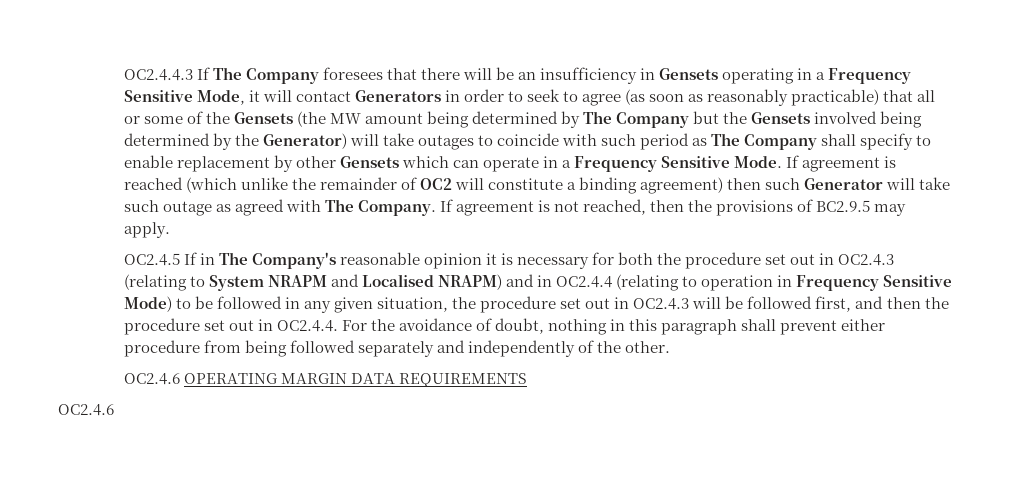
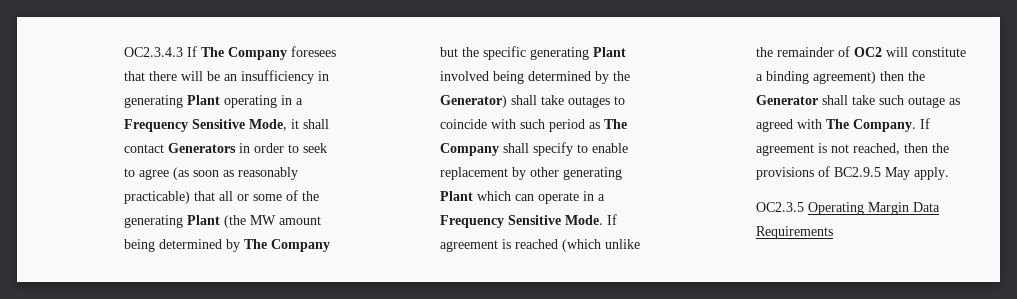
- OC2.4.4.3 If The Company foresees that there will be an insufficiency in Gensets operating in a Frequency Sensitive Mode, it will contact Generators in order to seek to agree (as soon as reasonably practicable) that all or some of the Gensets (the MW amount being determined by The Company but the Gensets involved being determined by the Generator) will take outages to coincide with such period as The Company shall specify to enable replacement by other Gensets which can operate in a Frequency Sensitive Mode.
+ OC2.3.4.3 If The Company foresees that there will be an insufficiency in generating Plant operating in a Frequency Sensitive Mode, it shall contact Generators in order to seek to agree (as soon as reasonably practicable) that all or some of the generating Plant (the MW amount being determined by The Company but the specific generating Plant involved being determined by the Generator) shall take outages to coincide with such period as The Company shall specify to enable replacement by other generating Plant which can operate in a Frequency Sensitive Mode.
- If agreement is reached (which unlike the remainder of OC2 will constitute a binding agreement) then such Generator will take such outage as agreed with The Company.
+ If agreement is reached (which unlike the remainder of OC2 will constitute a binding agreement) then the Generator shall take such outage as agreed with The Company.
- If agreement is not reached, then the provisions of BC2.9.5 may apply.
+ If agreement is not reached, then the provisions of BC2.9.5 May apply.
- OC2.4.5 If in The Company's reasonable opinion it is necessary for both the procedure set out in OC2.4.3 (relating to System NRAPM and Localised NRAPM) and in OC2.4.4 (relating to operation in Frequency Sensitive Mode) to be followed in any given situation, the procedure set out in OC2.4.3 will be followed first, and then the procedure set out in OC2.4.4. For the avoidance of doubt, nothing in this paragraph shall prevent either procedure from being followed separately and independently of the other.
- OC2.4.6 OPERATING MARGIN DATA REQUIREMENTS
- OC2.4.6
+ OC2.3.5 Operating Margin Data Requirements

